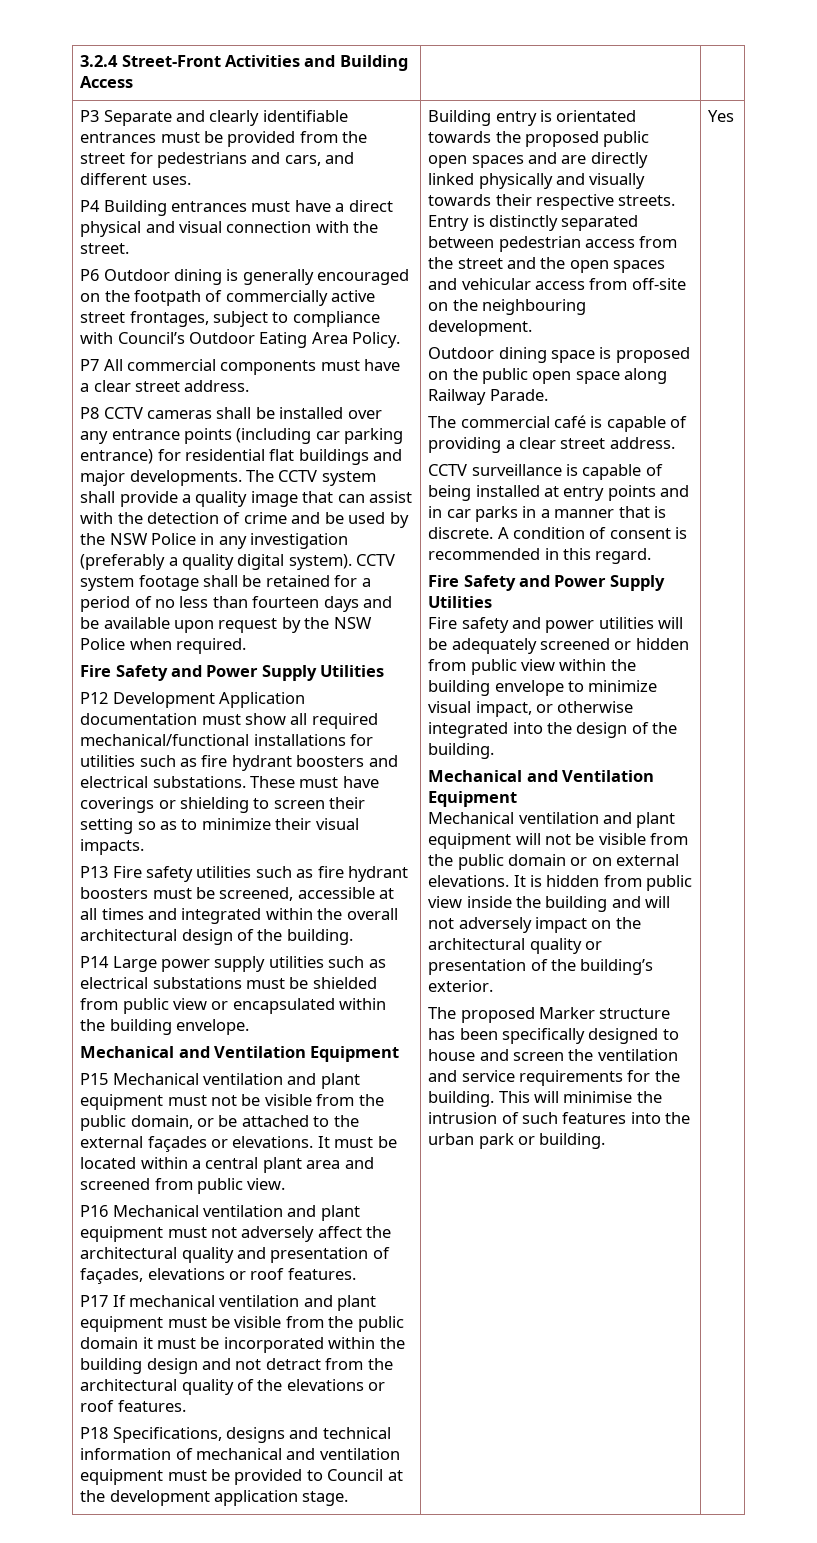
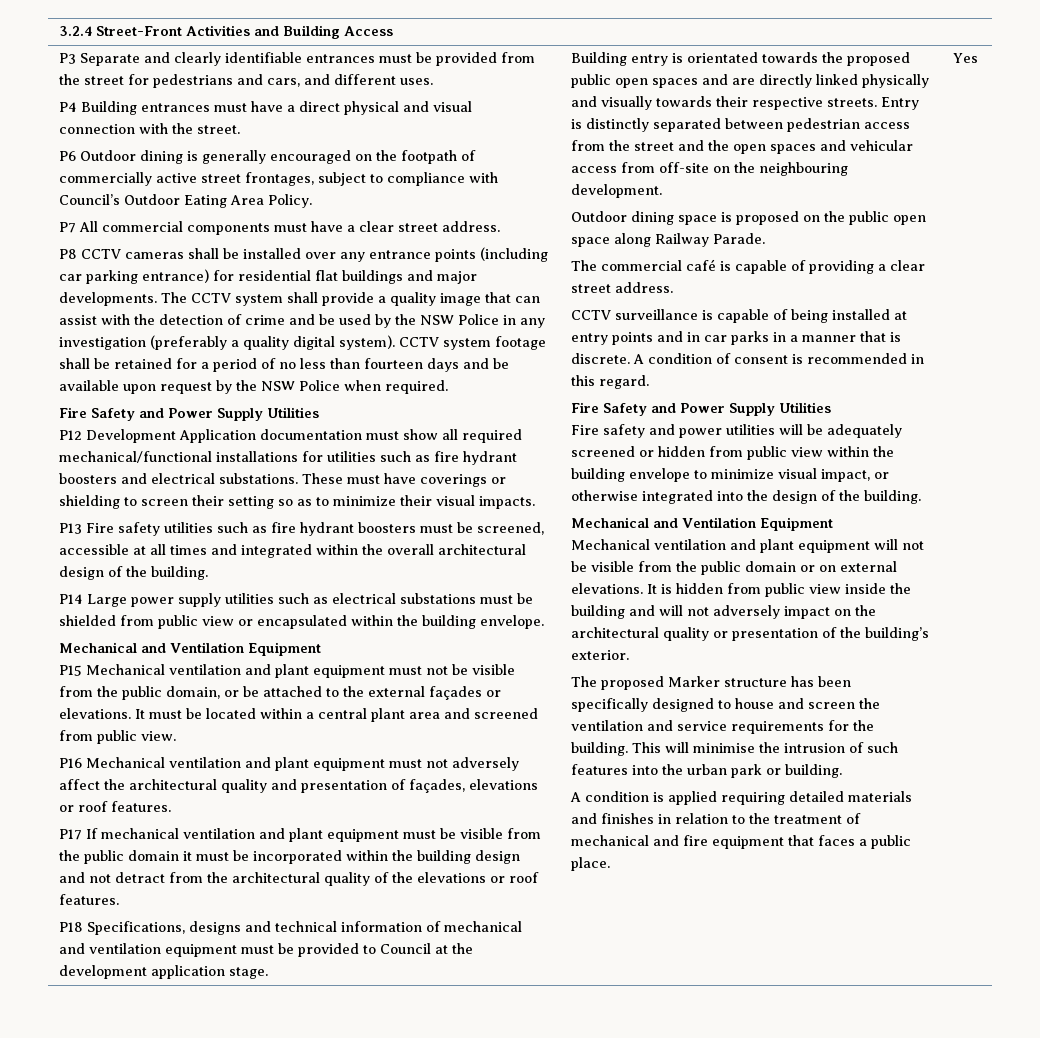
+ A condition is applied requiring detailed materials and finishes in relation to the treatment of mechanical and fire equipment that faces a public place.

